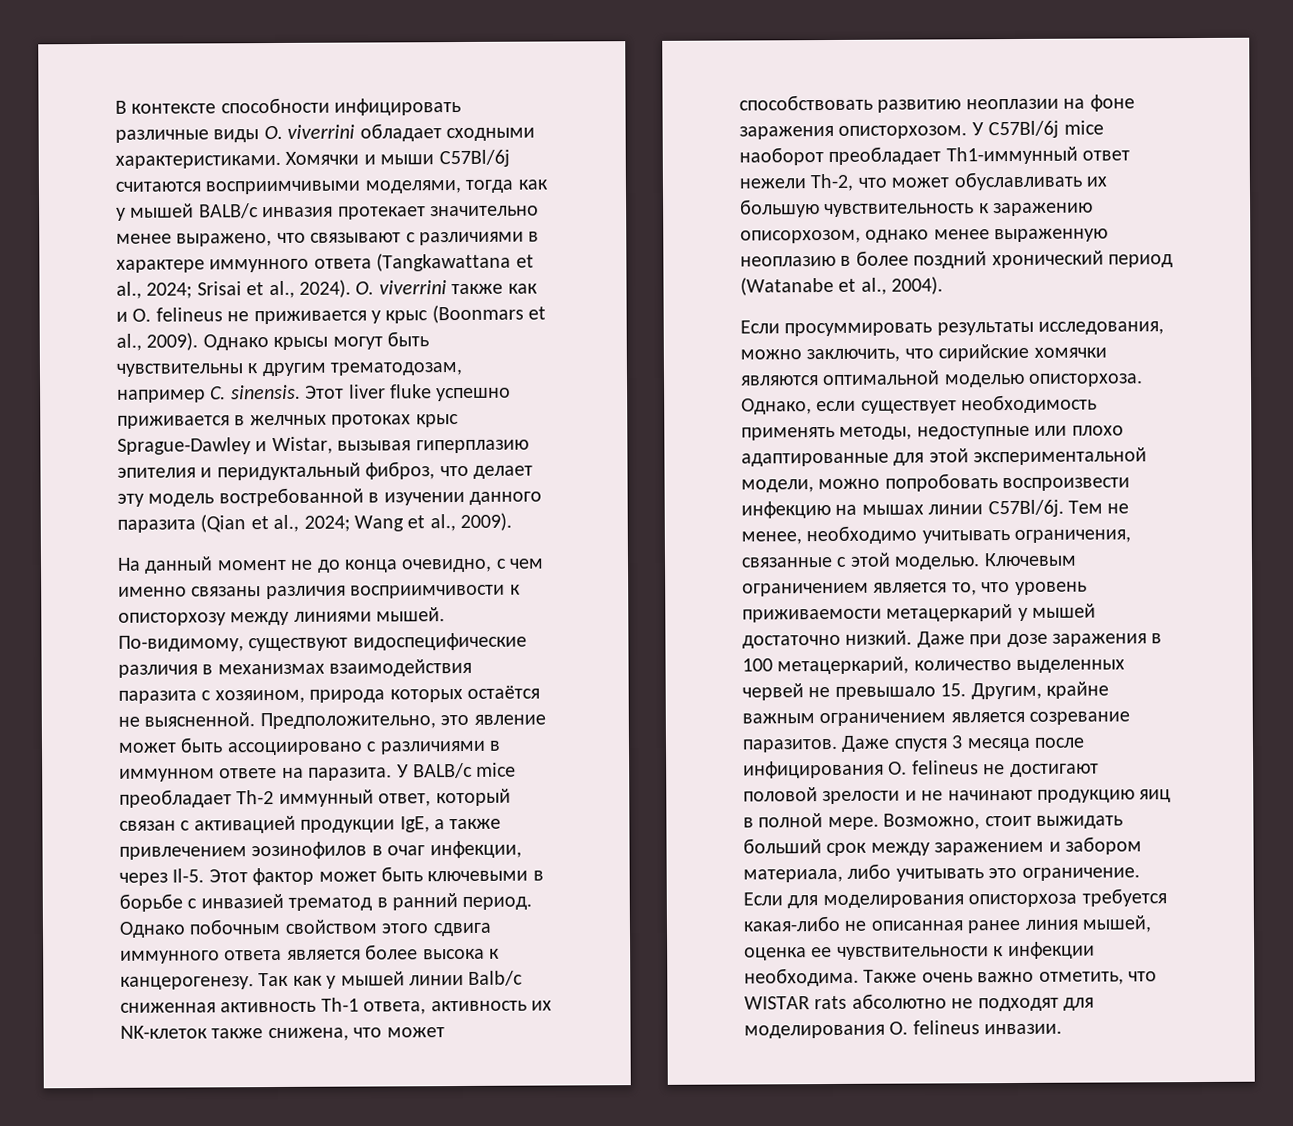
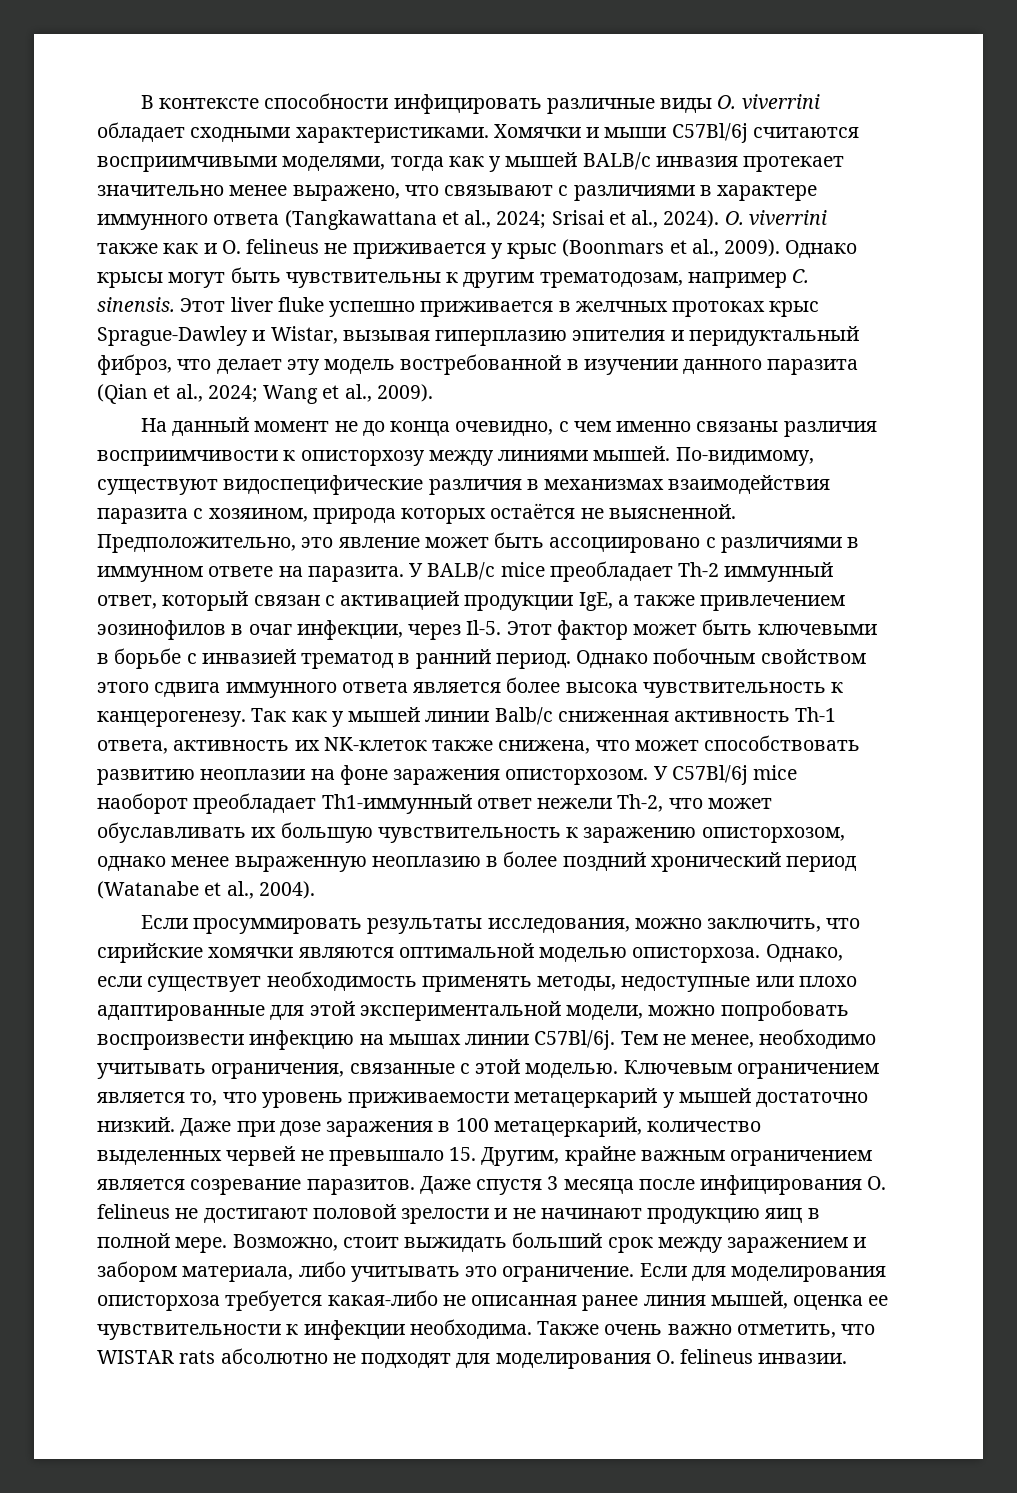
- Однако побочным свойством этого сдвига иммунного ответа является более высока к канцерогенезу.
+ Однако побочным свойством этого сдвига иммунного ответа является более высока чувствительность к канцерогенезу.
- У C57Bl/6j mice наоборот преобладает Th1-иммунный ответ нежели Th-2, что может обуславливать их большую чувствительность к заражению описорхозом, однако менее выраженную неоплазию в более поздний хронический период (Watanabe et al., 2004).
+ У C57Bl/6j mice наоборот преобладает Th1-иммунный ответ нежели Th-2, что может обуславливать их большую чувствительность к заражению описторхозом, однако менее выраженную неоплазию в более поздний хронический период (Watanabe et al., 2004).

